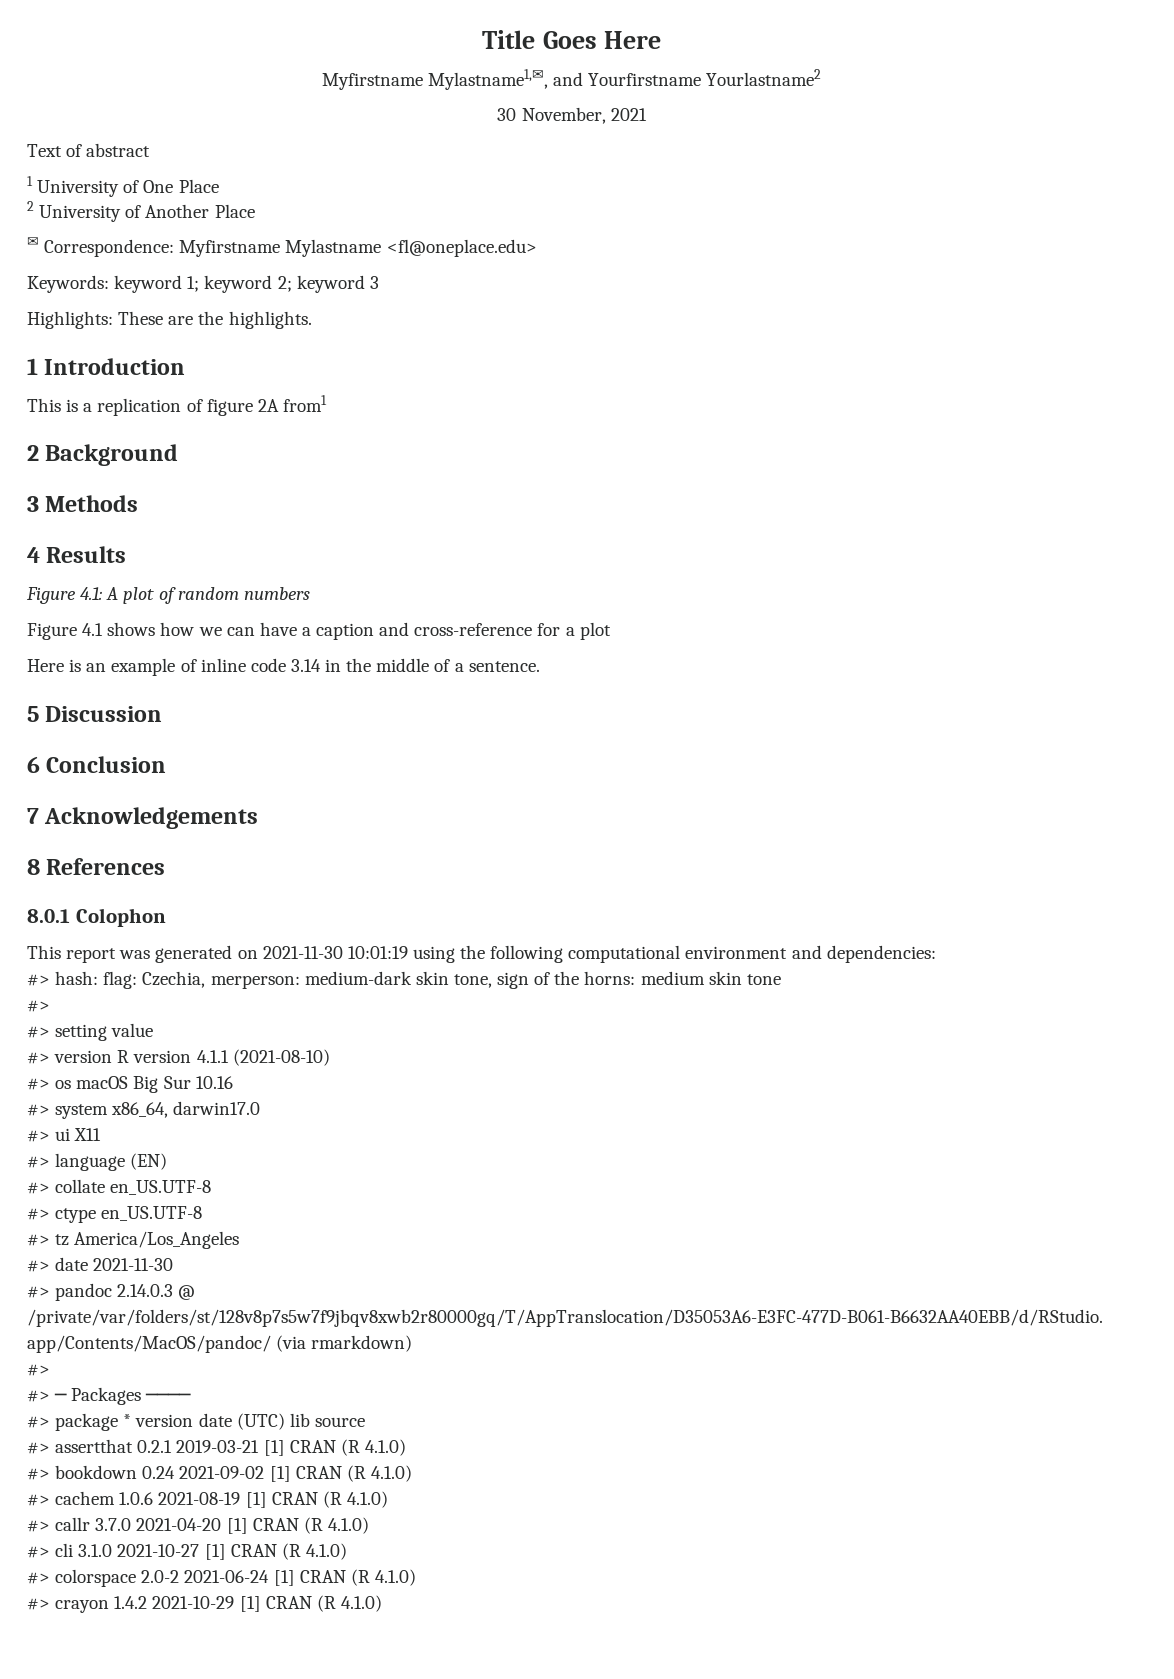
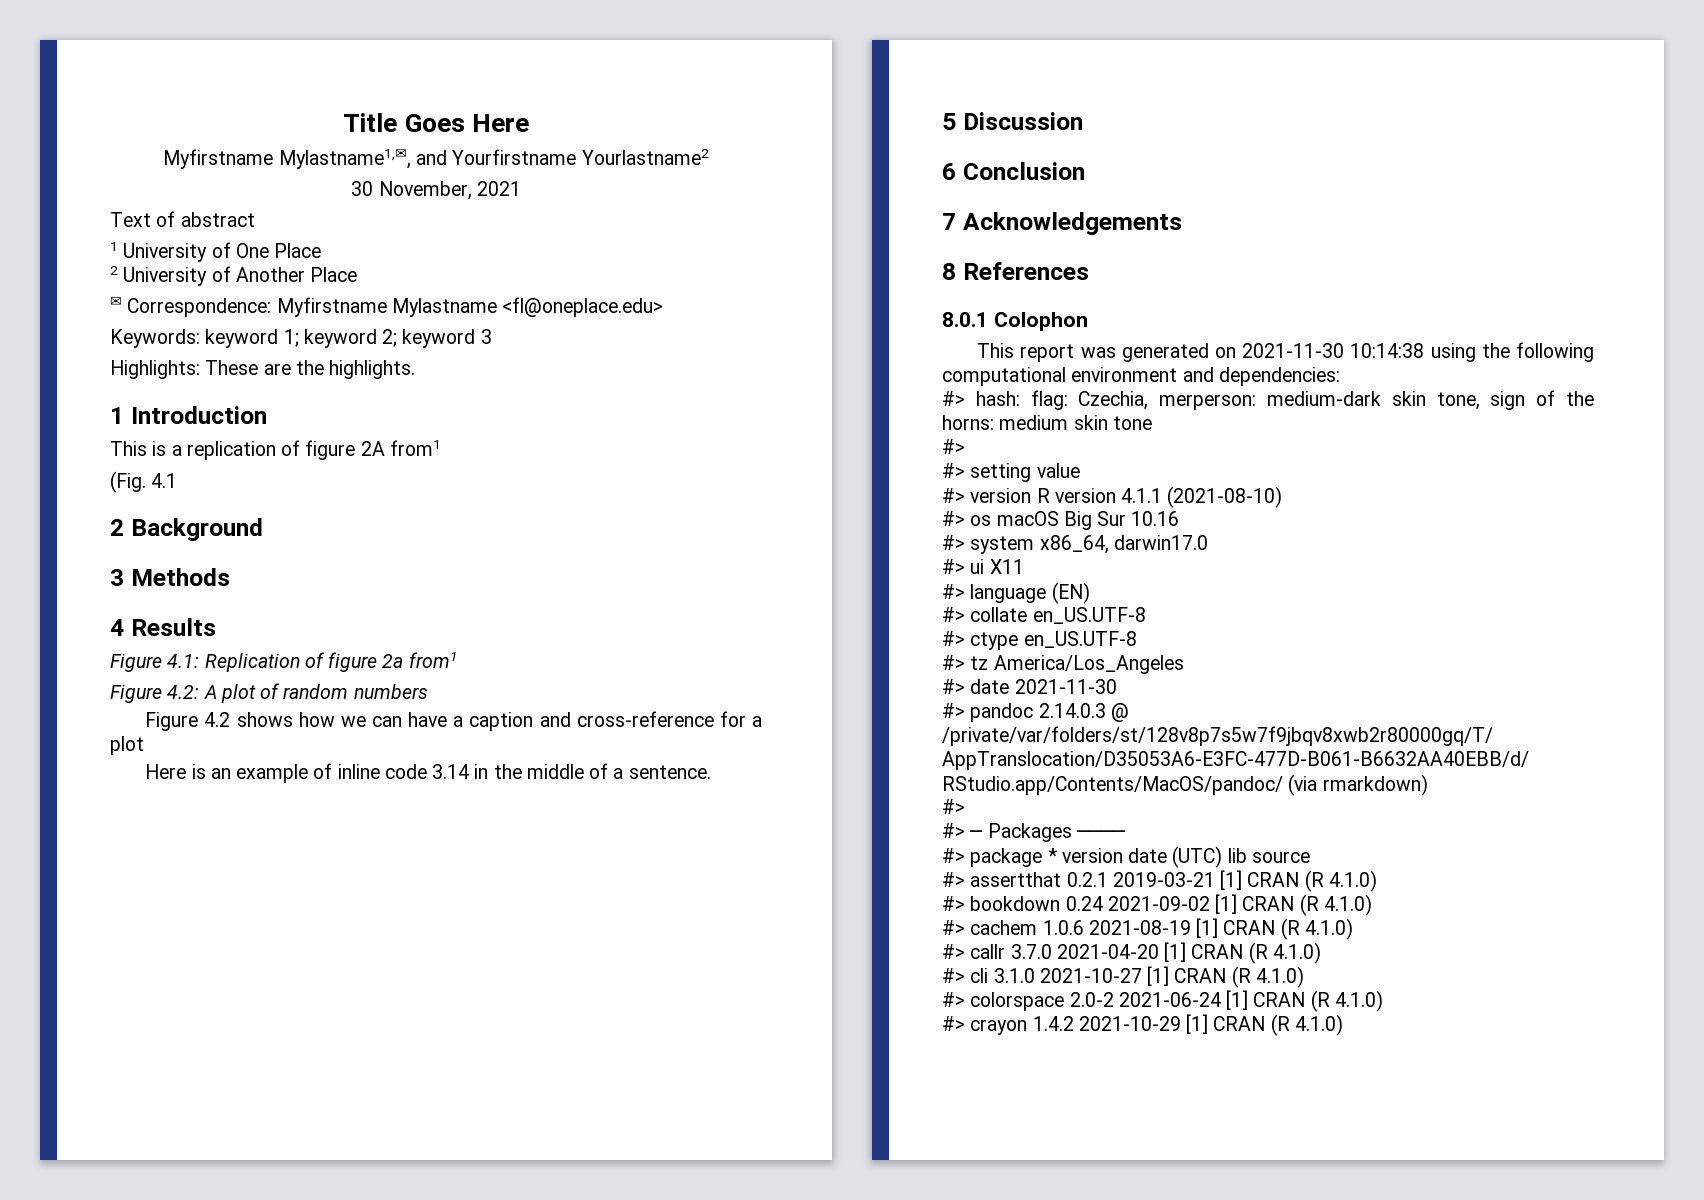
+ (Fig. 4.1
- Figure 4.1: A plot of random numbers
+ Figure 4.1: Replication of figure 2a from1
+ Figure 4.2: A plot of random numbers
- Figure 4.1 shows how we can have a caption and cross-reference for a plot
+ Figure 4.2 shows how we can have a caption and cross-reference for a plot
- This report was generated on 2021-11-30 10:01:19 using the following computational environment and dependencies:
+ This report was generated on 2021-11-30 10:14:38 using the following computational environment and dependencies:

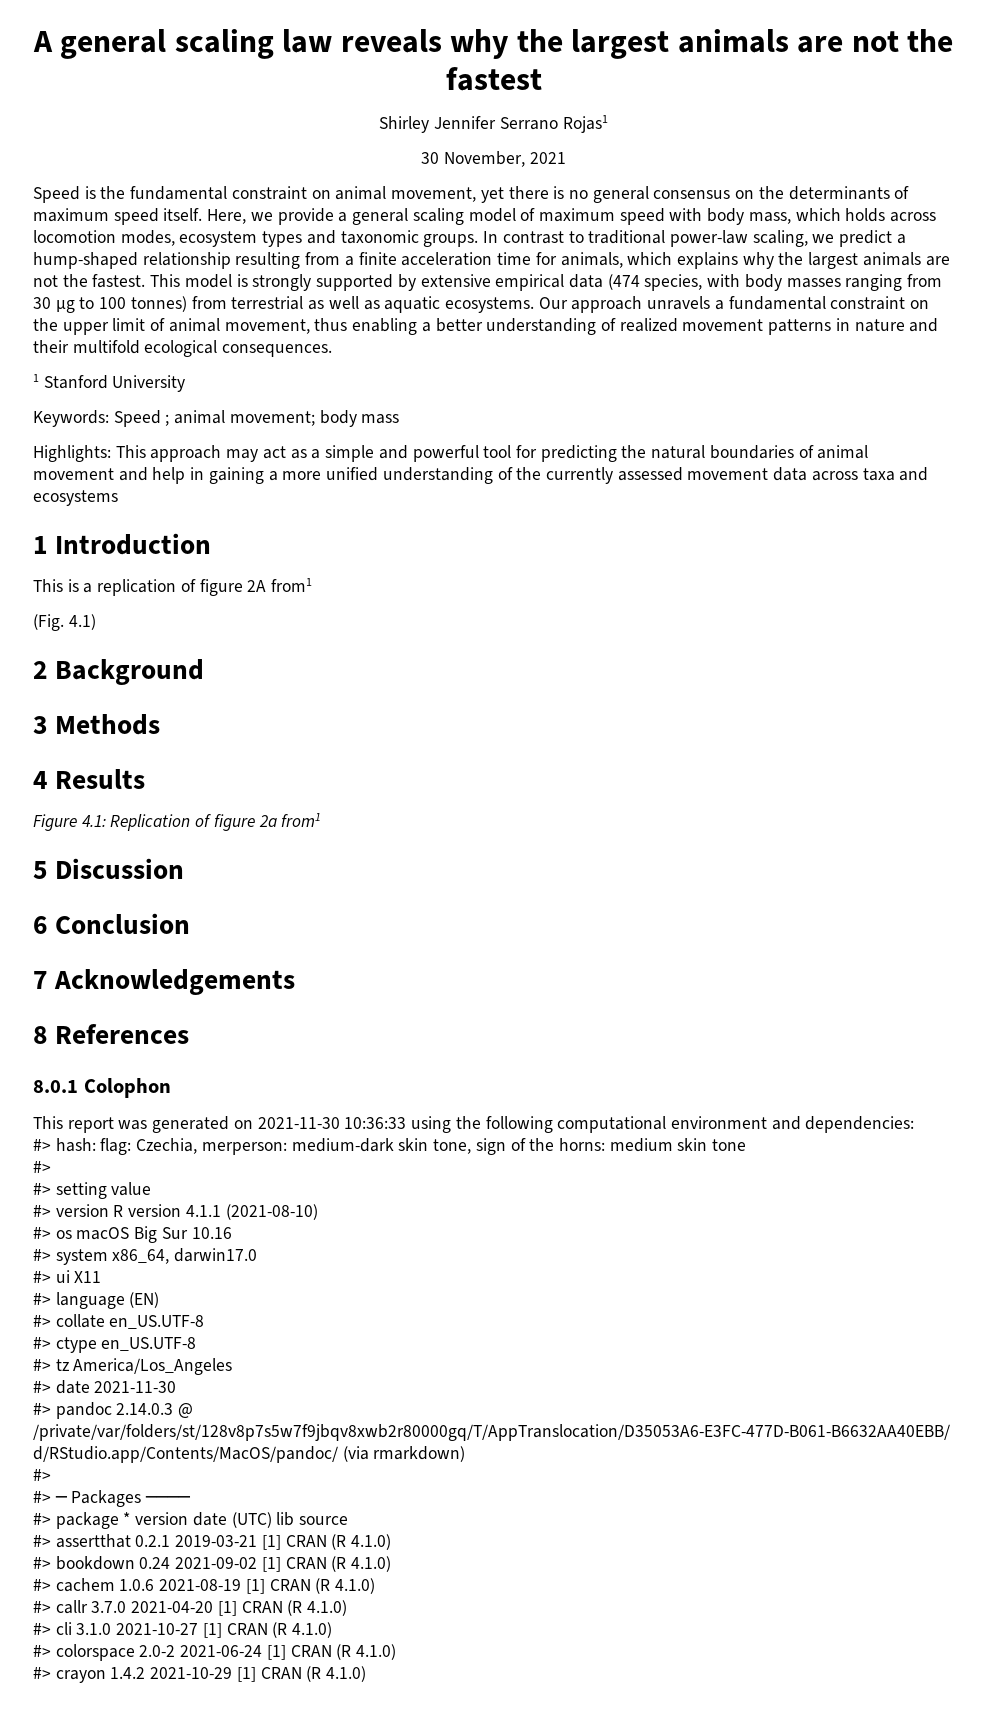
- Title Goes Here
- Myfirstname Mylastname1,✉, and Yourfirstname Yourlastname2
+ A general scaling law reveals why the largest animals are not the fastest
+ Shirley Jennifer Serrano Rojas1
  30 November, 2021
- Text of abstract
- 1 University of One Place
- 2 University of Another Place
- ✉ Correspondence: Myfirstname Mylastname <fl@oneplace.edu>
- Keywords: keyword 1; keyword 2; keyword 3
- Highlights: These are the highlights.
+ Speed is the fundamental constraint on animal movement, yet there is no general consensus on the determinants of maximum speed itself. Here, we provide a general scaling model of maximum speed with body mass, which holds across locomotion modes, ecosystem types and taxonomic groups. In contrast to traditional power-law scaling, we predict a hump-shaped relationship resulting from a finite acceleration time for animals, which explains why the largest animals are not the fastest. This model is strongly supported by extensive empirical data (474 species, with body masses ranging from 30 μg to 100 tonnes) from terrestrial as well as aquatic ecosystems. Our approach unravels a fundamental constraint on the upper limit of animal movement, thus enabling a better understanding of realized movement patterns in nature and their multifold ecological consequences.
+ 1 Stanford University
+ Keywords: Speed ; animal movement; body mass
+ Highlights: This approach may act as a simple and powerful tool for predicting the natural boundaries of animal movement and help in gaining a more unified understanding of the currently assessed movement data across taxa and ecosystems
- (Fig. 4.1
+ (Fig. 4.1)
- Figure 4.2: A plot of random numbers
- Figure 4.2 shows how we can have a caption and cross-reference for a plot
- Here is an example of inline code 3.14 in the middle of a sentence.
- This report was generated on 2021-11-30 10:14:38 using the following computational environment and dependencies:
+ This report was generated on 2021-11-30 10:36:33 using the following computational environment and dependencies:

